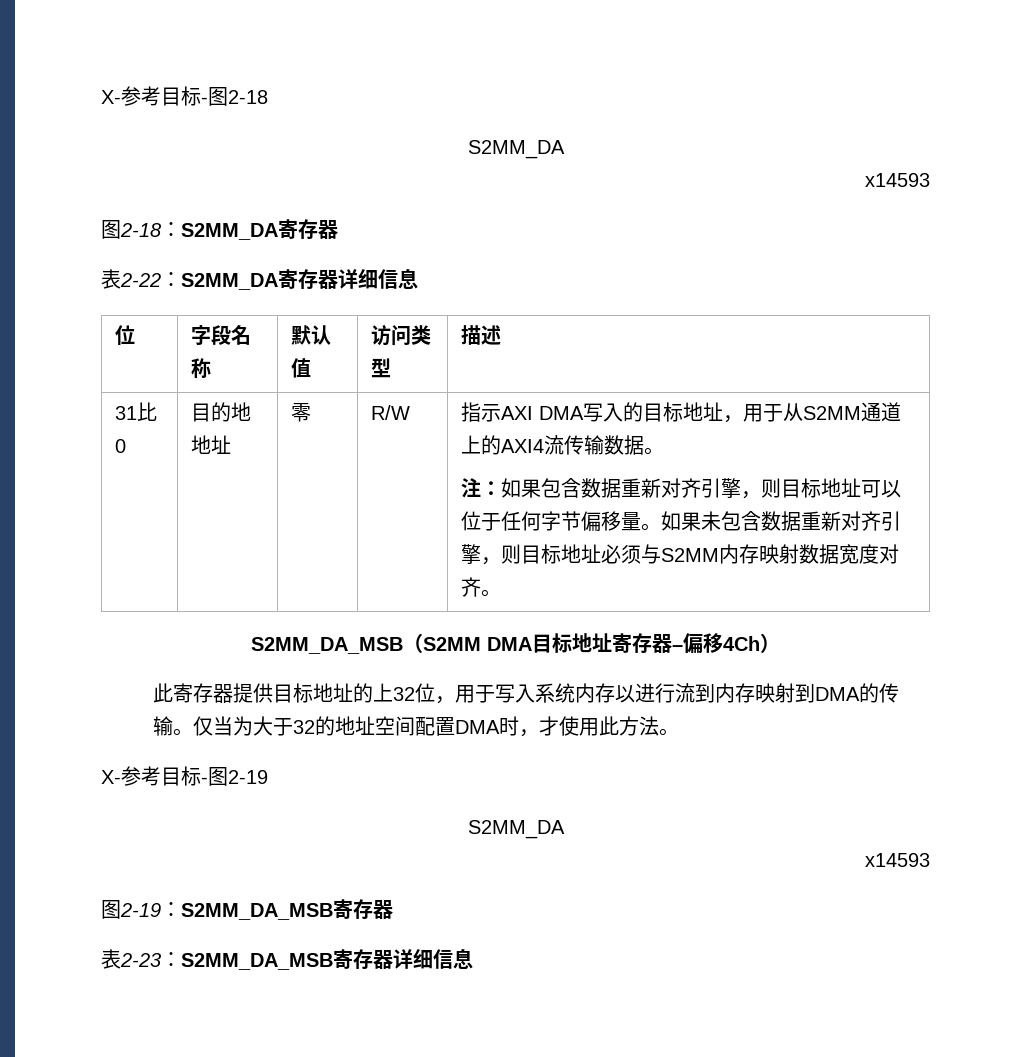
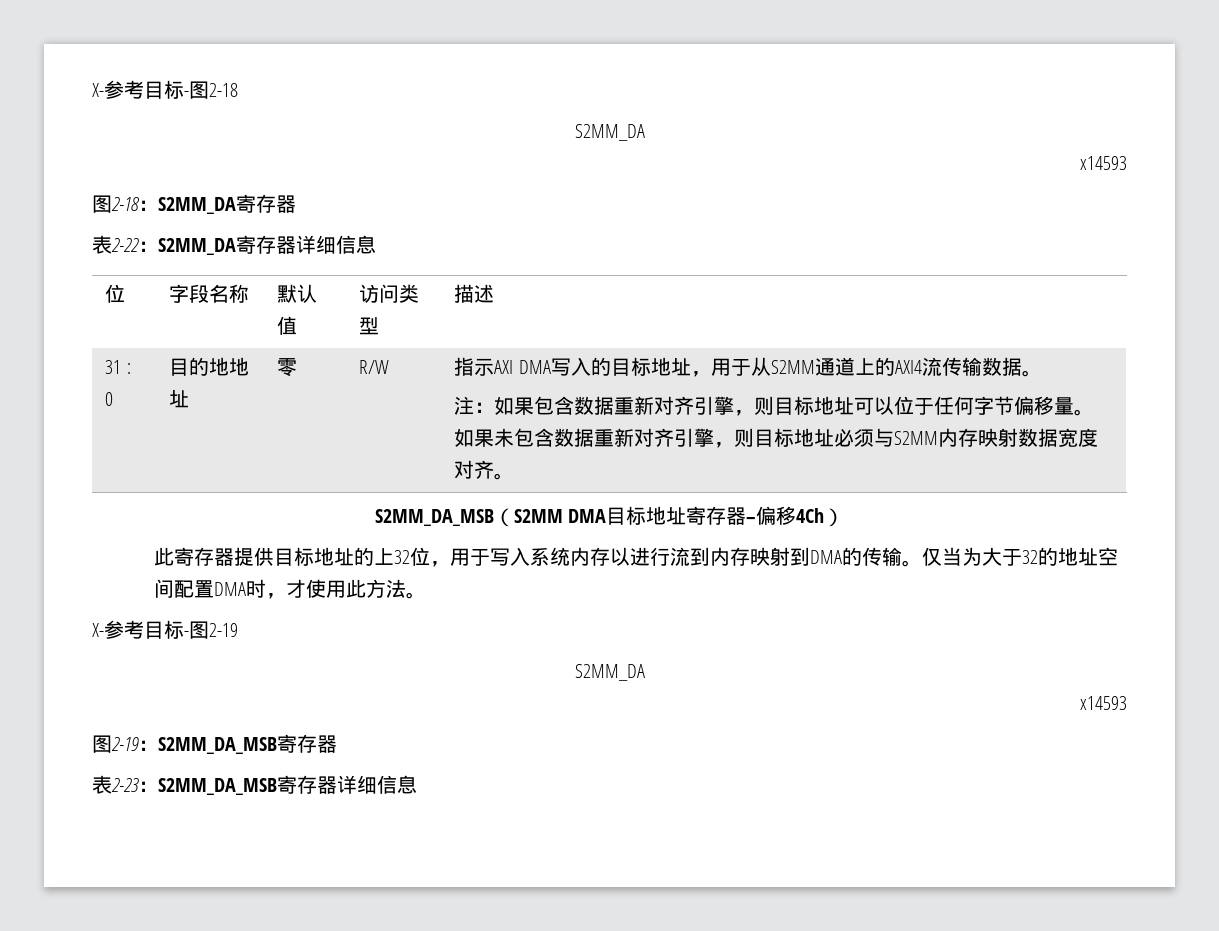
- 31比0
+ 31 : 0

